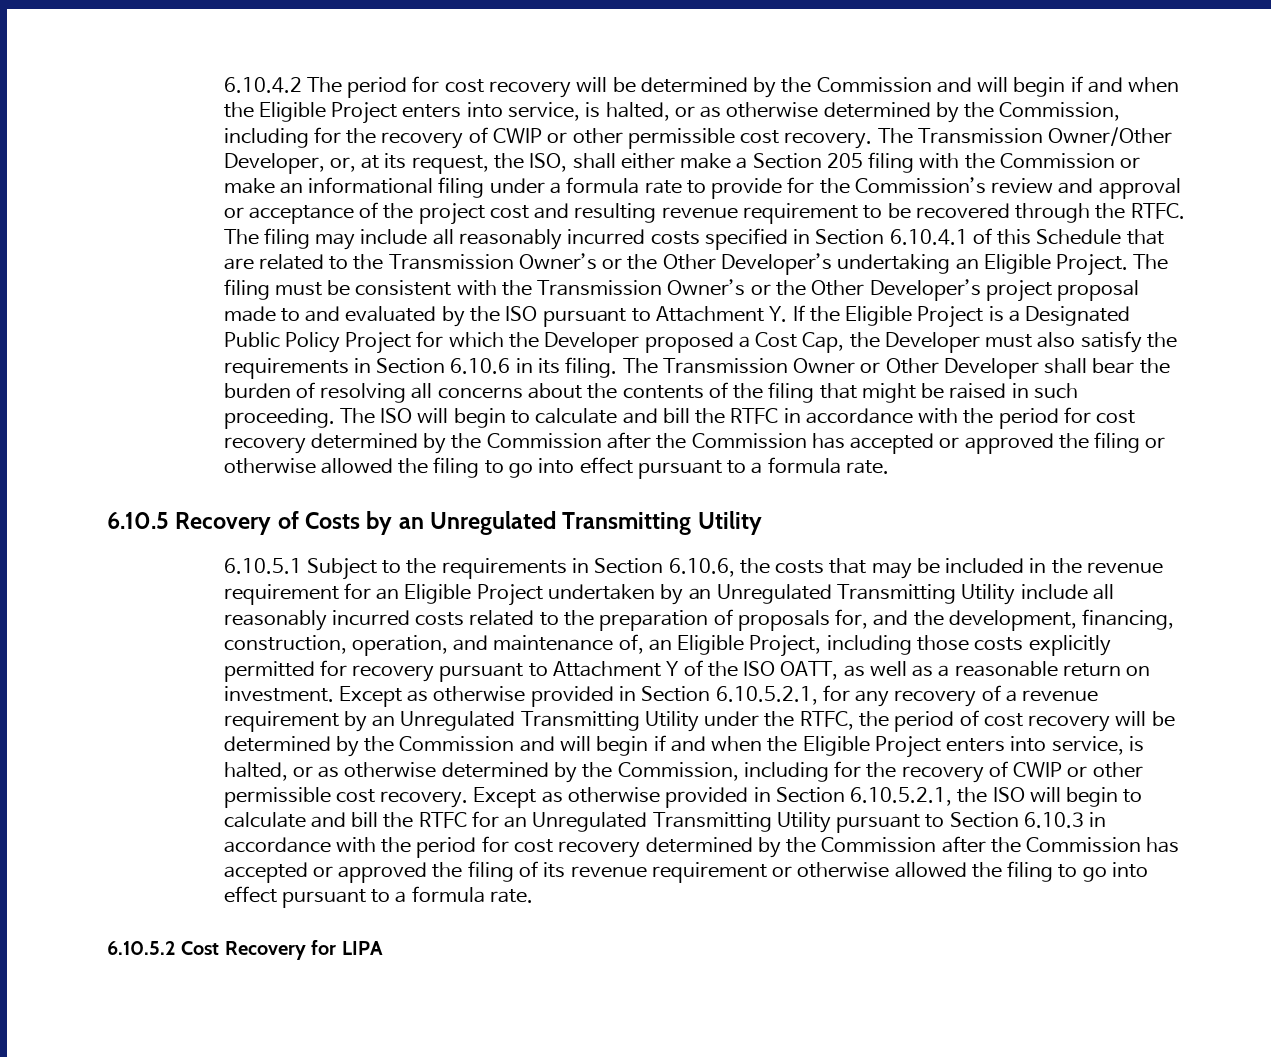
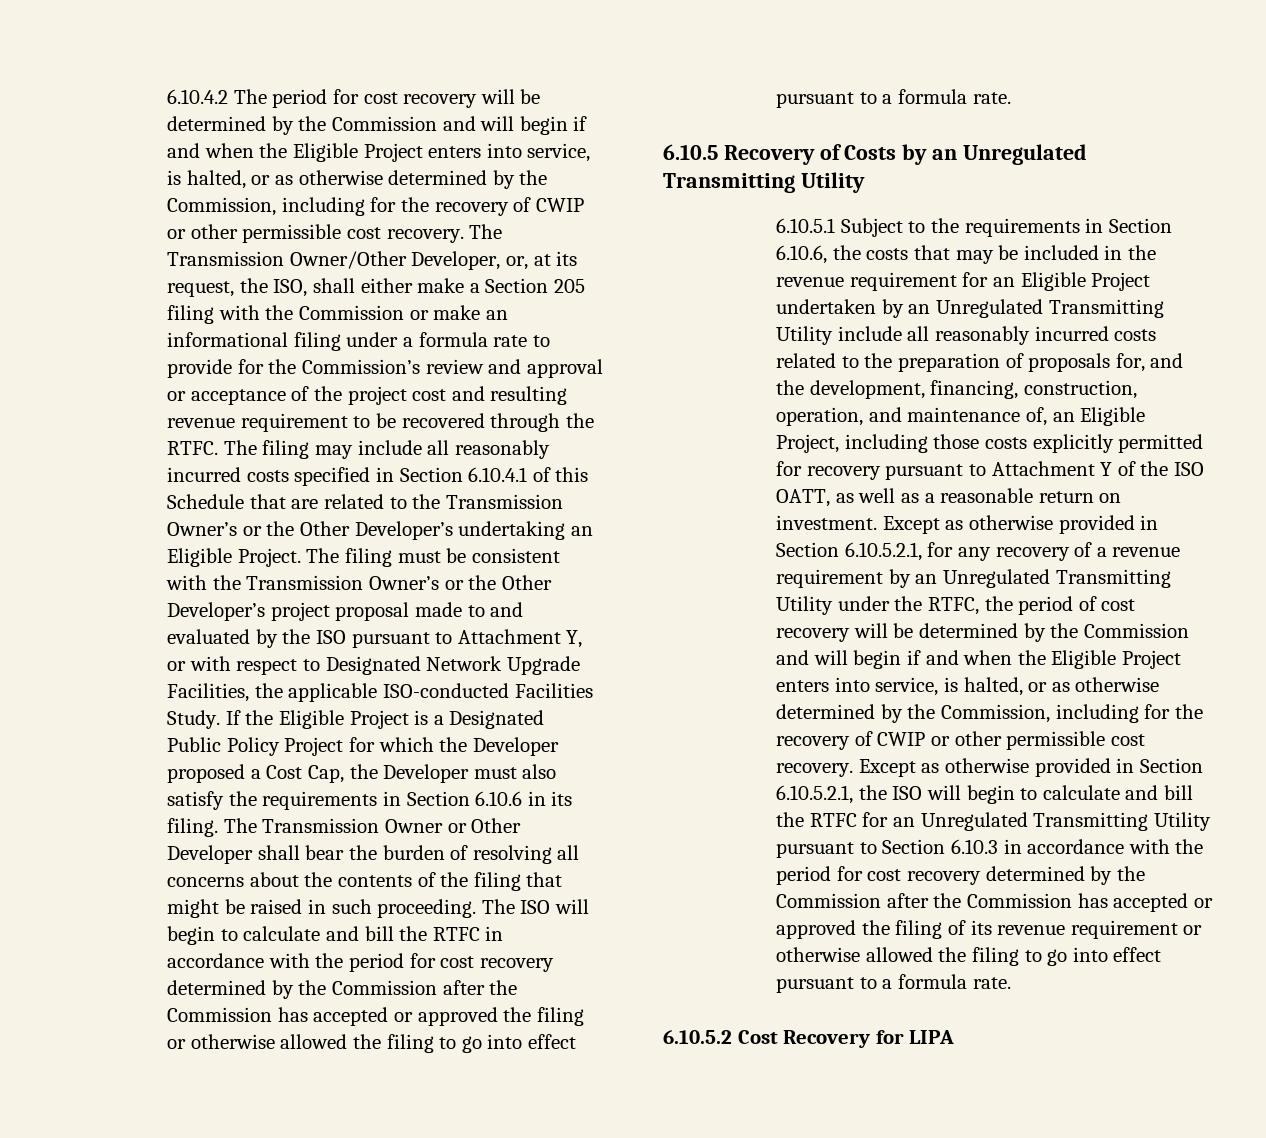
- The filing must be consistent with the Transmission Owner’s or the Other Developer’s project proposal made to and evaluated by the ISO pursuant to Attachment Y. If the Eligible Project is a Designated Public Policy Project for which the Developer proposed a Cost Cap, the Developer must also satisfy the requirements in Section 6.10.6 in its filing.
+ The filing must be consistent with the Transmission Owner’s or the Other Developer’s project proposal made to and evaluated by the ISO pursuant to Attachment Y, or with respect to Designated Network Upgrade Facilities, the applicable ISO-conducted Facilities Study. If the Eligible Project is a Designated Public Policy Project for which the Developer proposed a Cost Cap, the Developer must also satisfy the requirements in Section 6.10.6 in its filing.

